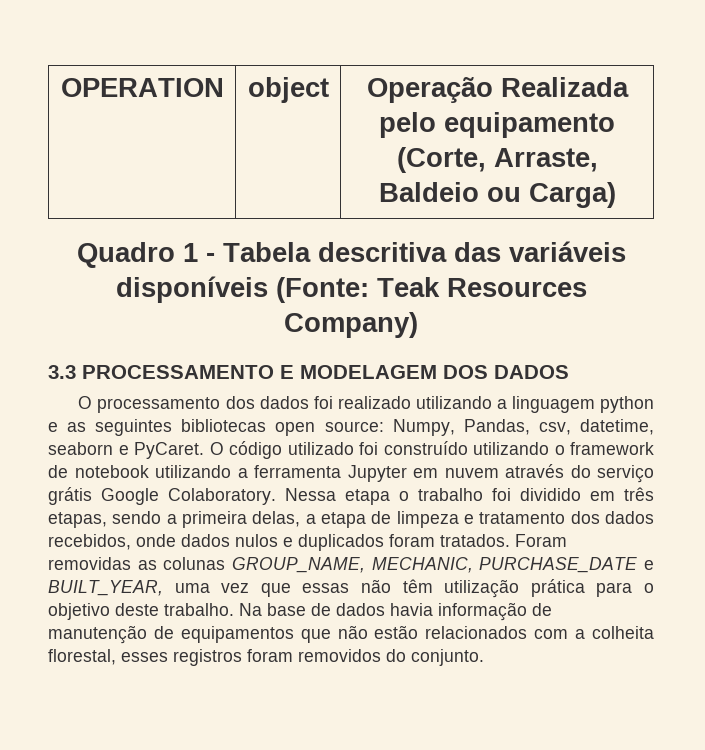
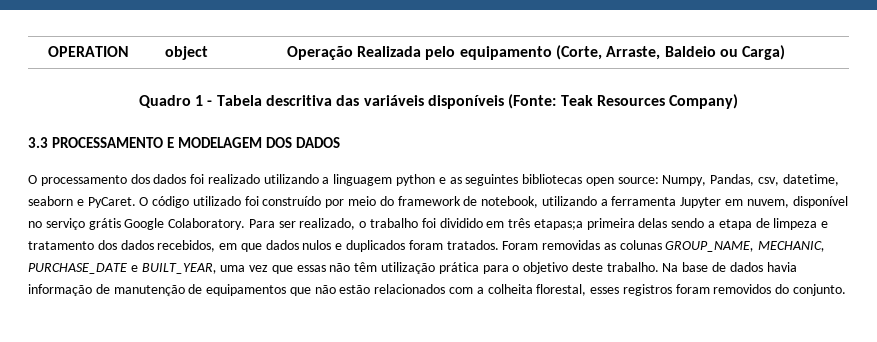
- O código utilizado foi construído utilizando o framework de notebook utilizando a ferramenta Jupyter em nuvem através do serviço grátis Google Colaboratory.
+ O código utilizado foi construído por meio do framework de notebook, utilizando a ferramenta Jupyter em nuvem, disponível no serviço grátis Google Colaboratory.
- Nessa etapa o trabalho foi dividido em três etapas, sendo a primeira delas, a etapa de limpeza e tratamento dos dados recebidos, onde dados nulos e duplicados foram tratados.
+ Para ser realizado, o trabalho foi dividido em três etapas;a primeira delas sendo a etapa de limpeza e tratamento dos dados recebidos, em que dados nulos e duplicados foram tratados.

